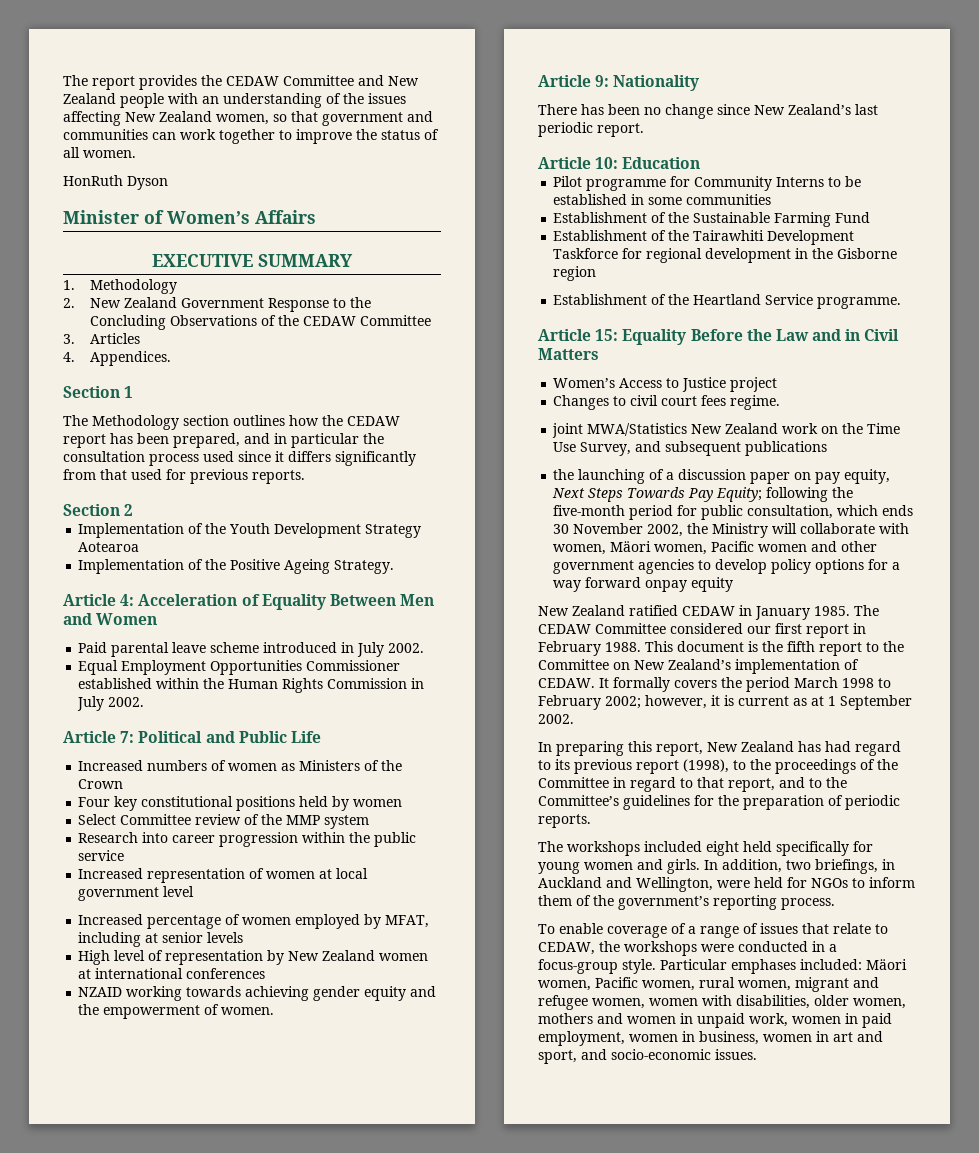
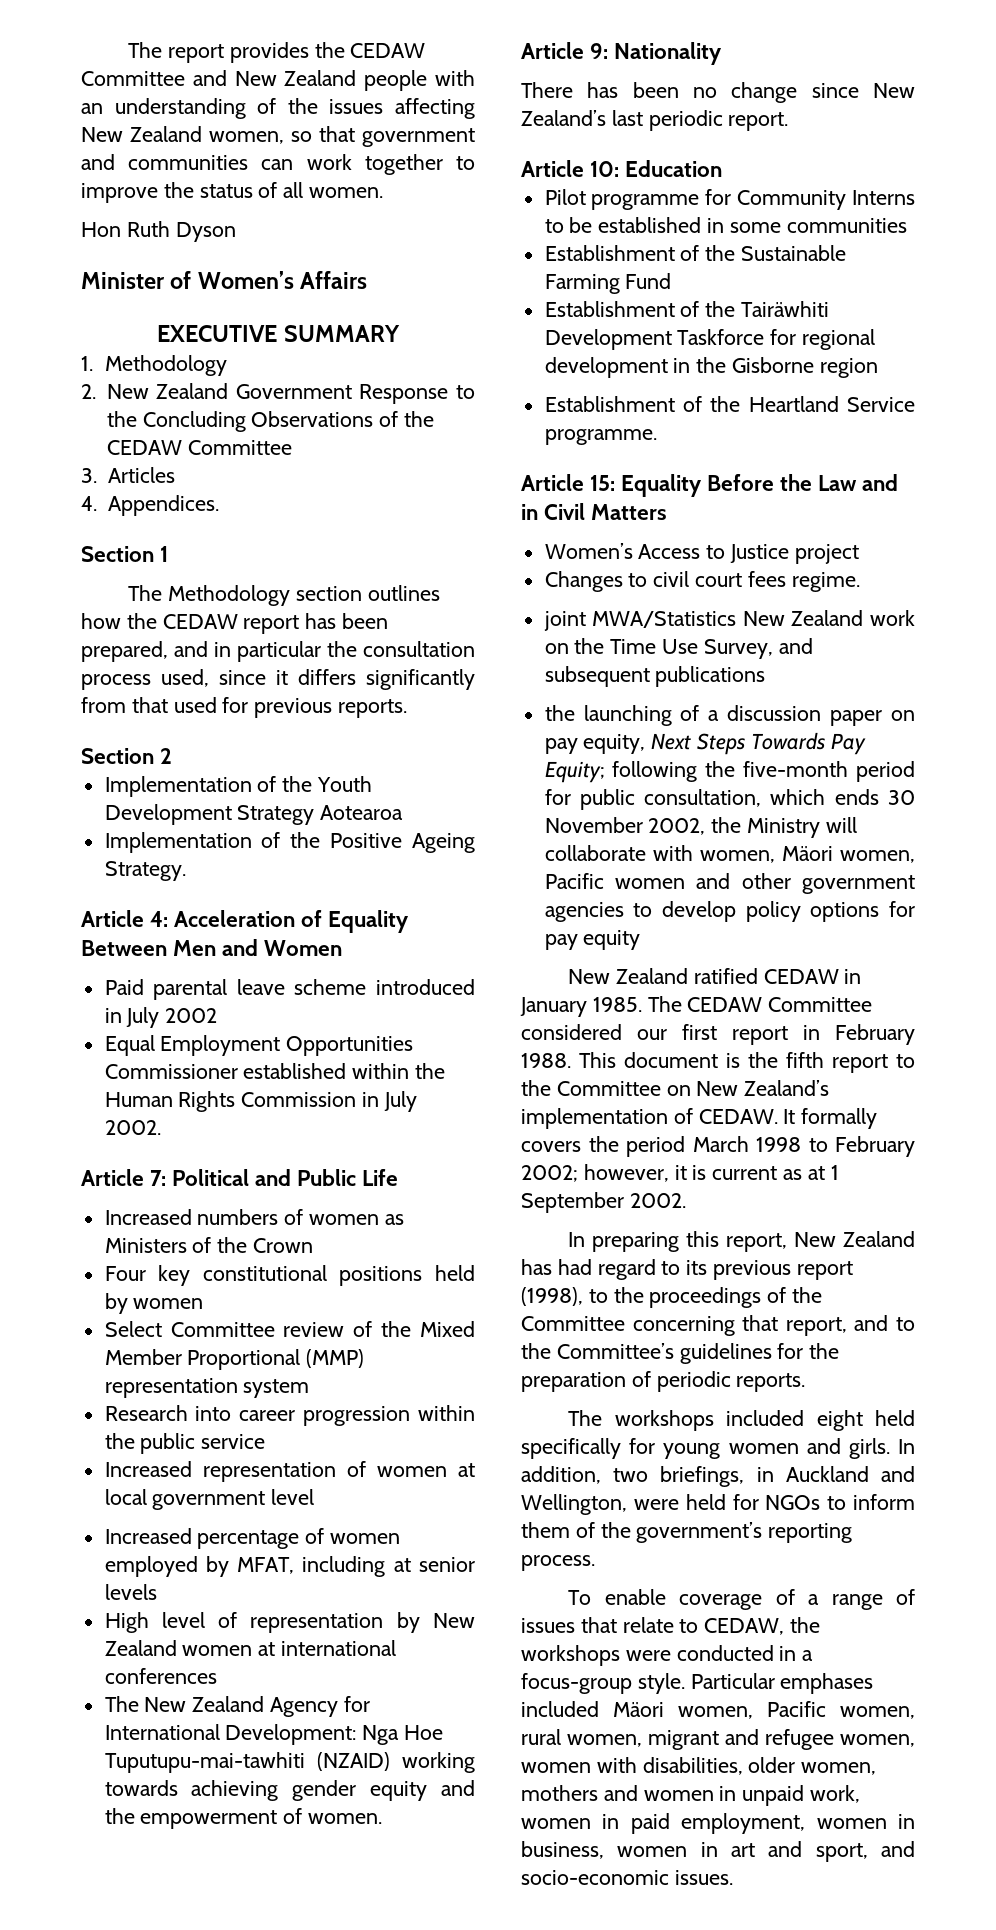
- HonRuth Dyson
+ Hon Ruth Dyson
- The Methodology section outlines how the CEDAW report has been prepared, and in particular the consultation process used since it differs significantly from that used for previous reports.
+ The Methodology section outlines how the CEDAW report has been prepared, and in particular the consultation process used, since it differs significantly from that used for previous reports.
- Paid parental leave scheme introduced in July 2002.
+ Paid parental leave scheme introduced in July 2002
- Select Committee review of the MMP system
+ Select Committee review of the Mixed Member Proportional (MMP) representation system
- NZAID working towards achieving gender equity and the empowerment of women.
+ The New Zealand Agency for International Development: Nga Hoe Tuputupu-mai-tawhiti (NZAID) working towards achieving gender equity and the empowerment of women.
- Establishment of the Tairawhiti Development Taskforce for regional development in the Gisborne region
+ Establishment of the Tairäwhiti Development Taskforce for regional development in the Gisborne region
- the launching of a discussion paper on pay equity, Next Steps Towards Pay Equity; following the five-month period for public consultation, which ends 30 November 2002, the Ministry will collaborate with women, Mäori women, Pacific women and other government agencies to develop policy options for a way forward onpay equity
+ the launching of a discussion paper on pay equity, Next Steps Towards Pay Equity; following the five-month period for public consultation, which ends 30 November 2002, the Ministry will collaborate with women, Mäori women, Pacific women and other government agencies to develop policy options for pay equity
- In preparing this report, New Zealand has had regard to its previous report (1998), to the proceedings of the Committee in regard to that report, and to the Committee’s guidelines for the preparation of periodic reports.
+ In preparing this report, New Zealand has had regard to its previous report (1998), to the proceedings of the Committee concerning that report, and to the Committee’s guidelines for the preparation of periodic reports.
- Particular emphases included: Mäori women, Pacific women, rural women, migrant and refugee women, women with disabilities, older women, mothers and women in unpaid work, women in paid employment, women in business, women in art and sport, and socio-economic issues.
+ Particular emphases included Mäori women, Pacific women, rural women, migrant and refugee women, women with disabilities, older women, mothers and women in unpaid work, women in paid employment, women in business, women in art and sport, and socio-economic issues.

